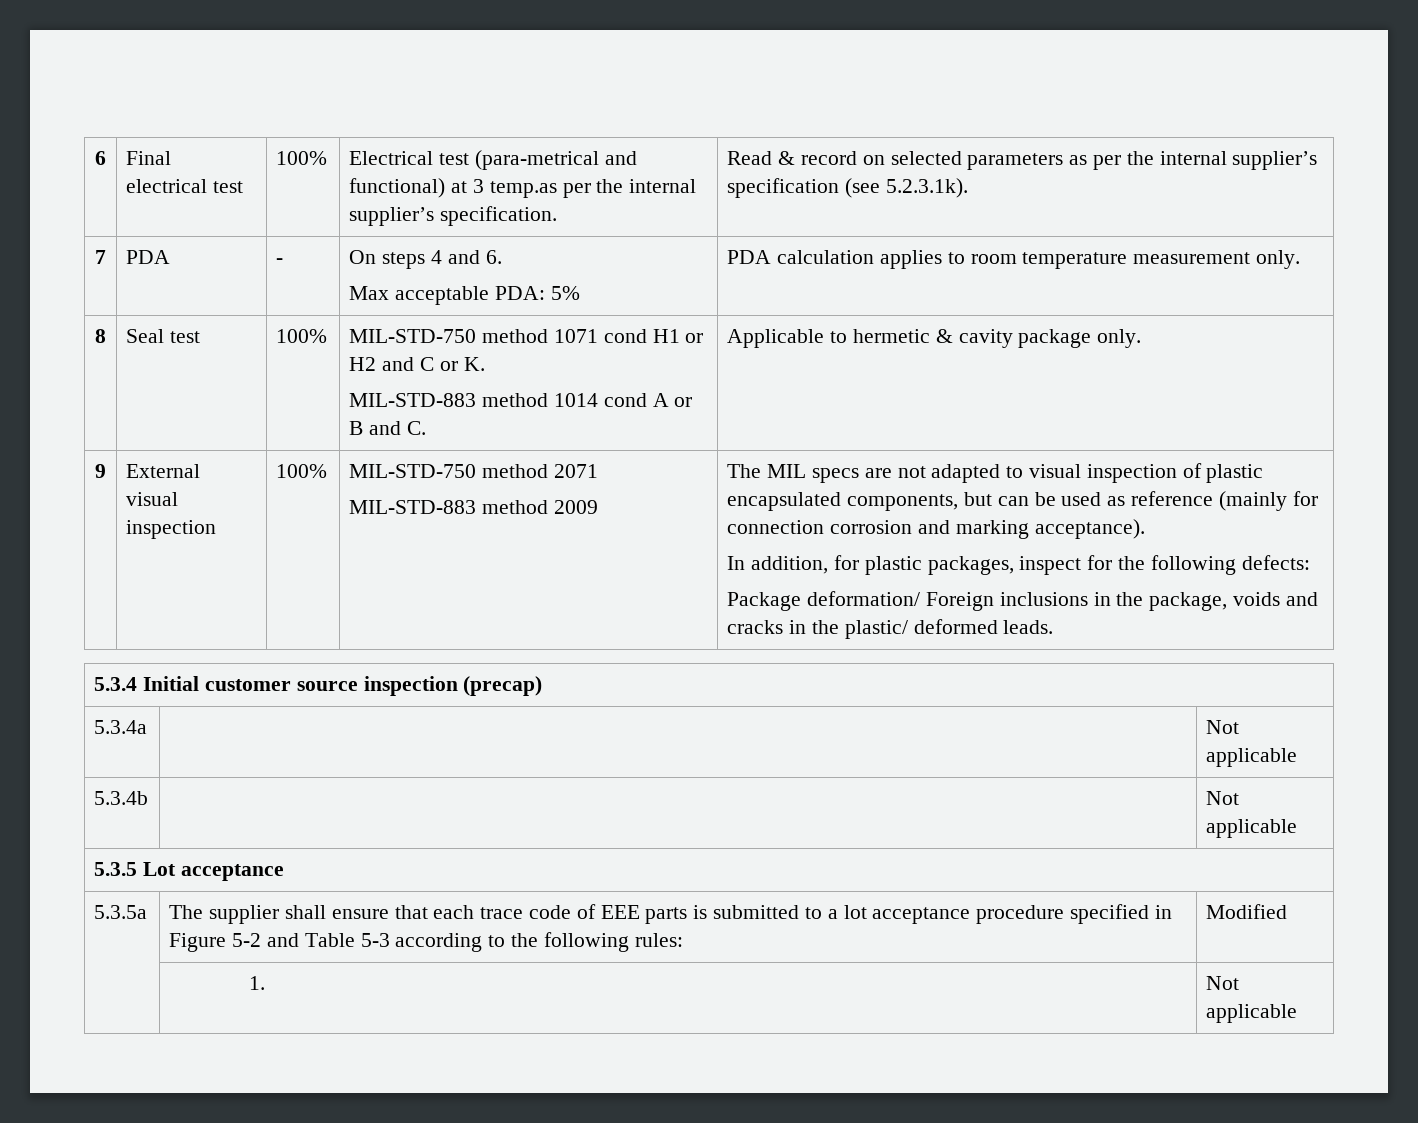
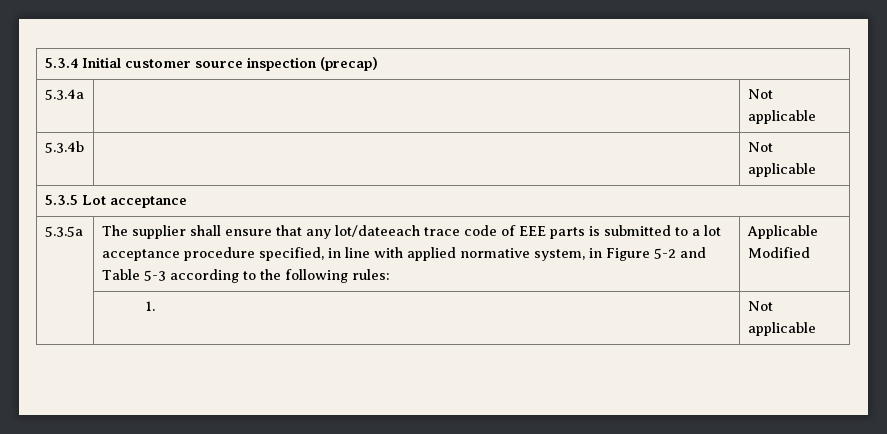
- 6 | Final electrical test | 100% | Electrical test (para-metrical and functional) at 3 temp.as per the internal supplier’s specification. | Read & record on selected parameters as per the internal supplier’s specification (see 5.2.3.1k).
- 7 | PDA | - | On steps 4 and 6.
- Max acceptable PDA: 5% | PDA calculation applies to room temperature measurement only.
- 8 | Seal test | 100% | MIL-STD-750 method 1071 cond H1 or H2 and C or K.
- MIL-STD-883 method 1014 cond A or B and C. | Applicable to hermetic & cavity package only.
- 9 | External visual inspection | 100% | MIL-STD-750 method 2071
- MIL-STD-883 method 2009 | The MIL specs are not adapted to visual inspection of plastic encapsulated components, but can be used as reference (mainly for connection corrosion and marking acceptance).
- In addition, for plastic packages, inspect for the following defects:
- Package deformation/ Foreign inclusions in the package, voids and cracks in the plastic/ deformed leads.
- 5.3.5a | The supplier shall ensure that each trace code of EEE parts is submitted to a lot acceptance procedure specified in Figure 5-2 and Table 5-3 according to the following rules: | Modified
+ 5.3.5a | The supplier shall ensure that any lot/dateeach trace code of EEE parts is submitted to a lot acceptance procedure specified, in line with applied normative system, in Figure 5-2 and Table 5-3 according to the following rules: | Applicable Modified

